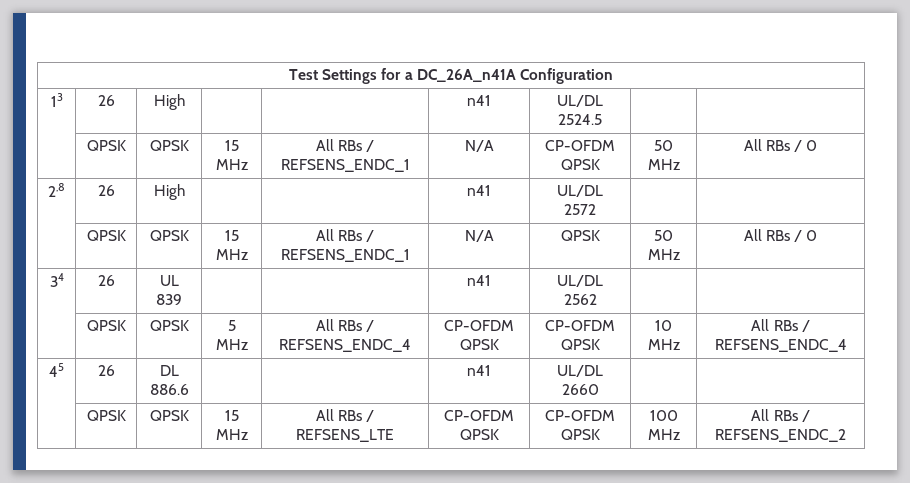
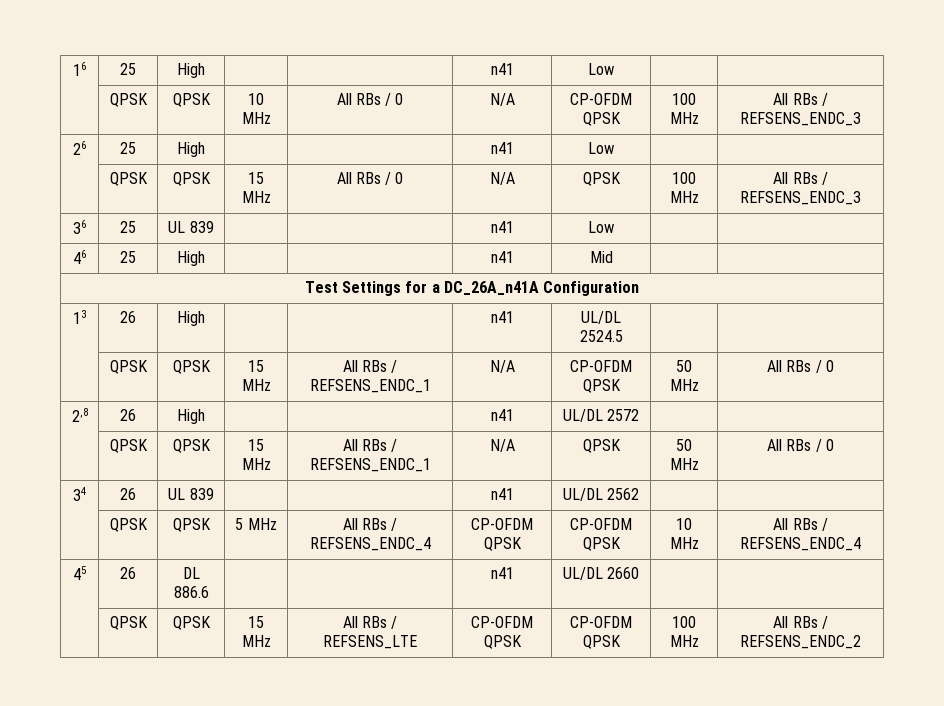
+ 16 | 25 | High | | | n41 | Low | |
+ | QPSK | QPSK | 10 MHz | All RBs / 0 | N/A | CP-OFDM QPSK | 100 MHz | All RBs / REFSENS_ENDC_3
+ 26 | 25 | High | | | n41 | Low | |
+ | QPSK | QPSK | 15 MHz | All RBs / 0 | N/A | QPSK | 100 MHz | All RBs / REFSENS_ENDC_3
+ 36 | 25 | UL 839 | | | n41 | Low | |
+ 46 | 25 | High | | | n41 | Mid | |

